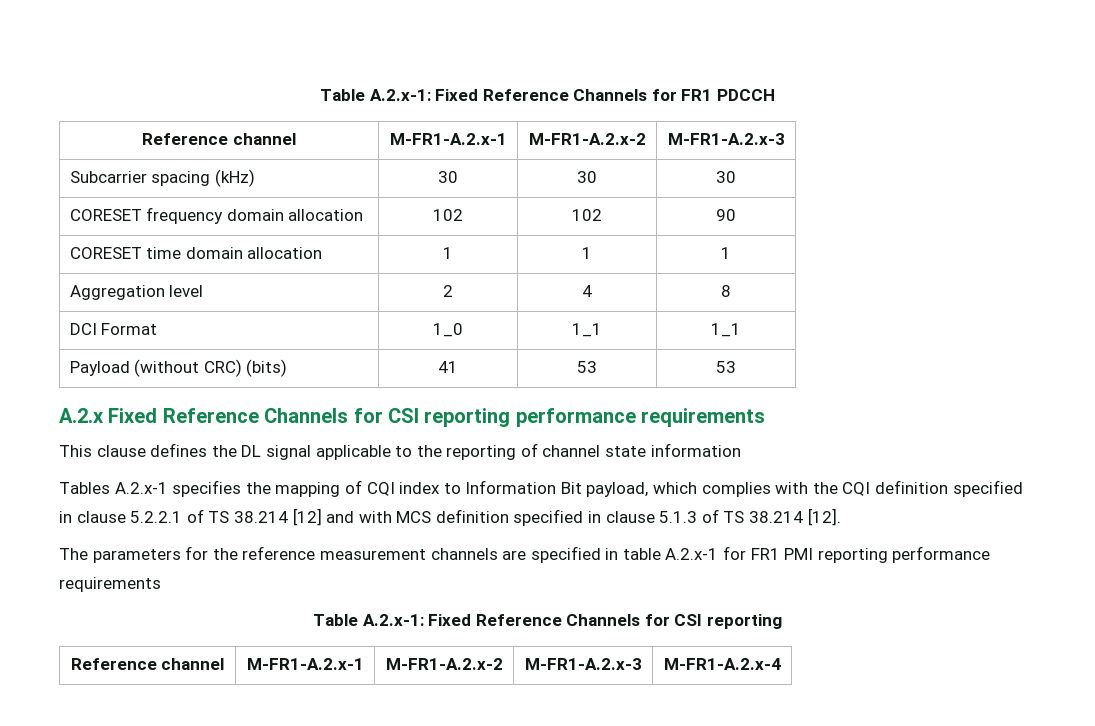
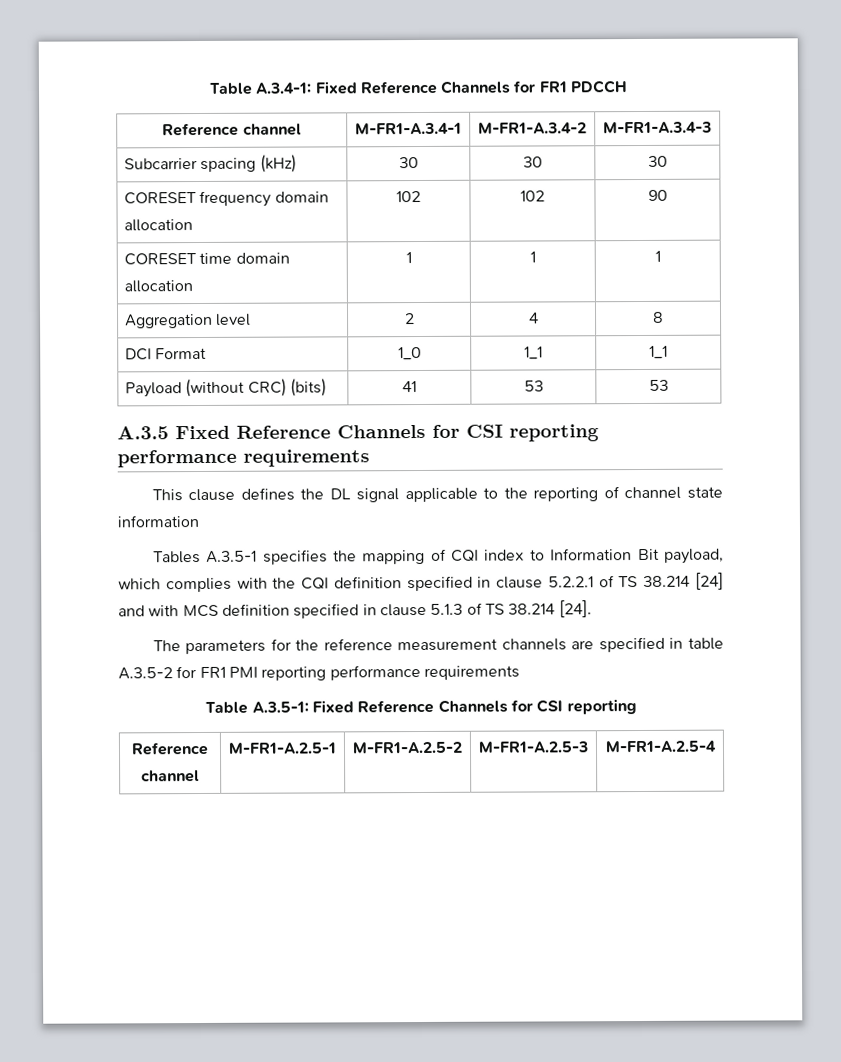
- Table A.2.x-1: Fixed Reference Channels for FR1 PDCCH
- Reference channel | M-FR1-A.2.x-1 | M-FR1-A.2.x-2 | M-FR1-A.2.x-3
+ Table A.3.4-1: Fixed Reference Channels for FR1 PDCCH
+ Reference channel | M-FR1-A.3.4-1 | M-FR1-A.3.4-2 | M-FR1-A.3.4-3
- A.2.x Fixed Reference Channels for CSI reporting performance requirements
+ A.3.5 Fixed Reference Channels for CSI reporting performance requirements
- Tables A.2.x-1 specifies the mapping of CQI index to Information Bit payload, which complies with the CQI definition specified in clause 5.2.2.1 of TS 38.214 [12] and with MCS definition specified in clause 5.1.3 of TS 38.214 [12].
+ Tables A.3.5-1 specifies the mapping of CQI index to Information Bit payload, which complies with the CQI definition specified in clause 5.2.2.1 of TS 38.214 [24] and with MCS definition specified in clause 5.1.3 of TS 38.214 [24].
- The parameters for the reference measurement channels are specified in table A.2.x-1 for FR1 PMI reporting performance requirements
+ The parameters for the reference measurement channels are specified in table A.3.5-2 for FR1 PMI reporting performance requirements
- Table A.2.x-1: Fixed Reference Channels for CSI reporting
+ Table A.3.5-1: Fixed Reference Channels for CSI reporting
- Reference channel | M-FR1-A.2.x-1 | M-FR1-A.2.x-2 | M-FR1-A.2.x-3 | M-FR1-A.2.x-4
+ Reference channel | M-FR1-A.2.5-1 | M-FR1-A.2.5-2 | M-FR1-A.2.5-3 | M-FR1-A.2.5-4

